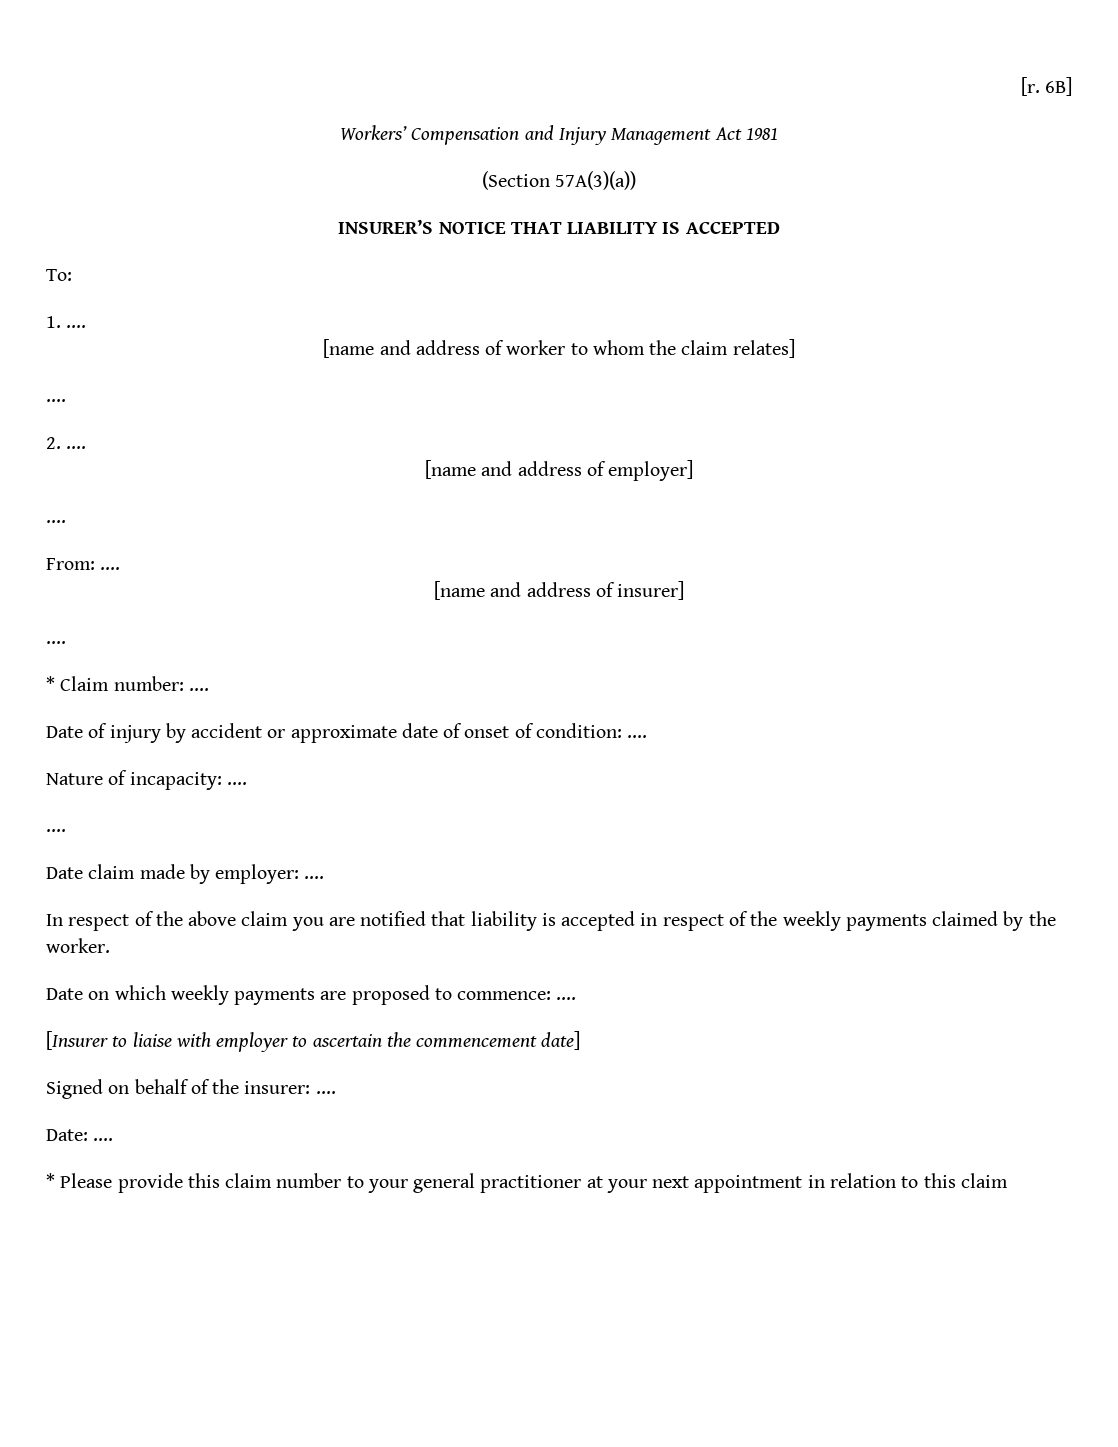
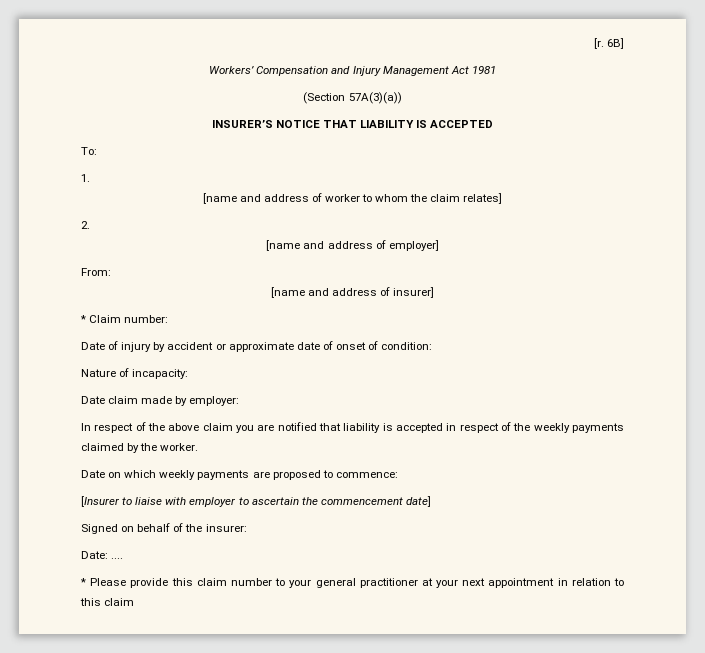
- 1. ....
+ 1.
  [name and address of worker to whom the claim relates]
- ....
- 2. ....
+ 2.
  [name and address of employer]
- ....
- From: ....
+ From:
  [name and address of insurer]
- ....
- * Claim number: ....
+ * Claim number:
- Date of injury by accident or approximate date of onset of condition: ....
+ Date of injury by accident or approximate date of onset of condition:
- Nature of incapacity: ....
- ....
+ Nature of incapacity:
- Date claim made by employer: ....
+ Date claim made by employer:
- Date on which weekly payments are proposed to commence: ....
+ Date on which weekly payments are proposed to commence:
- Signed on behalf of the insurer: ....
+ Signed on behalf of the insurer:

